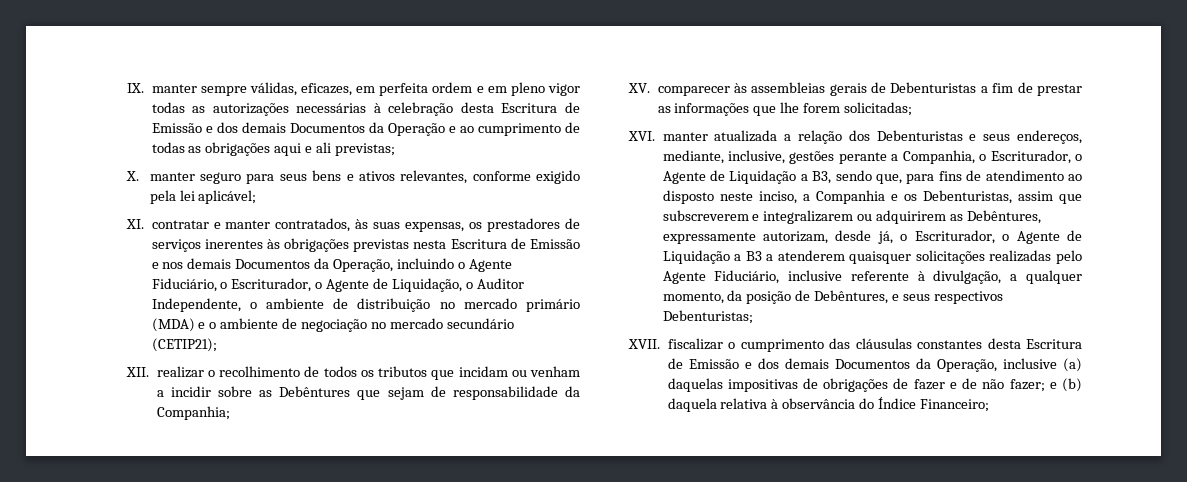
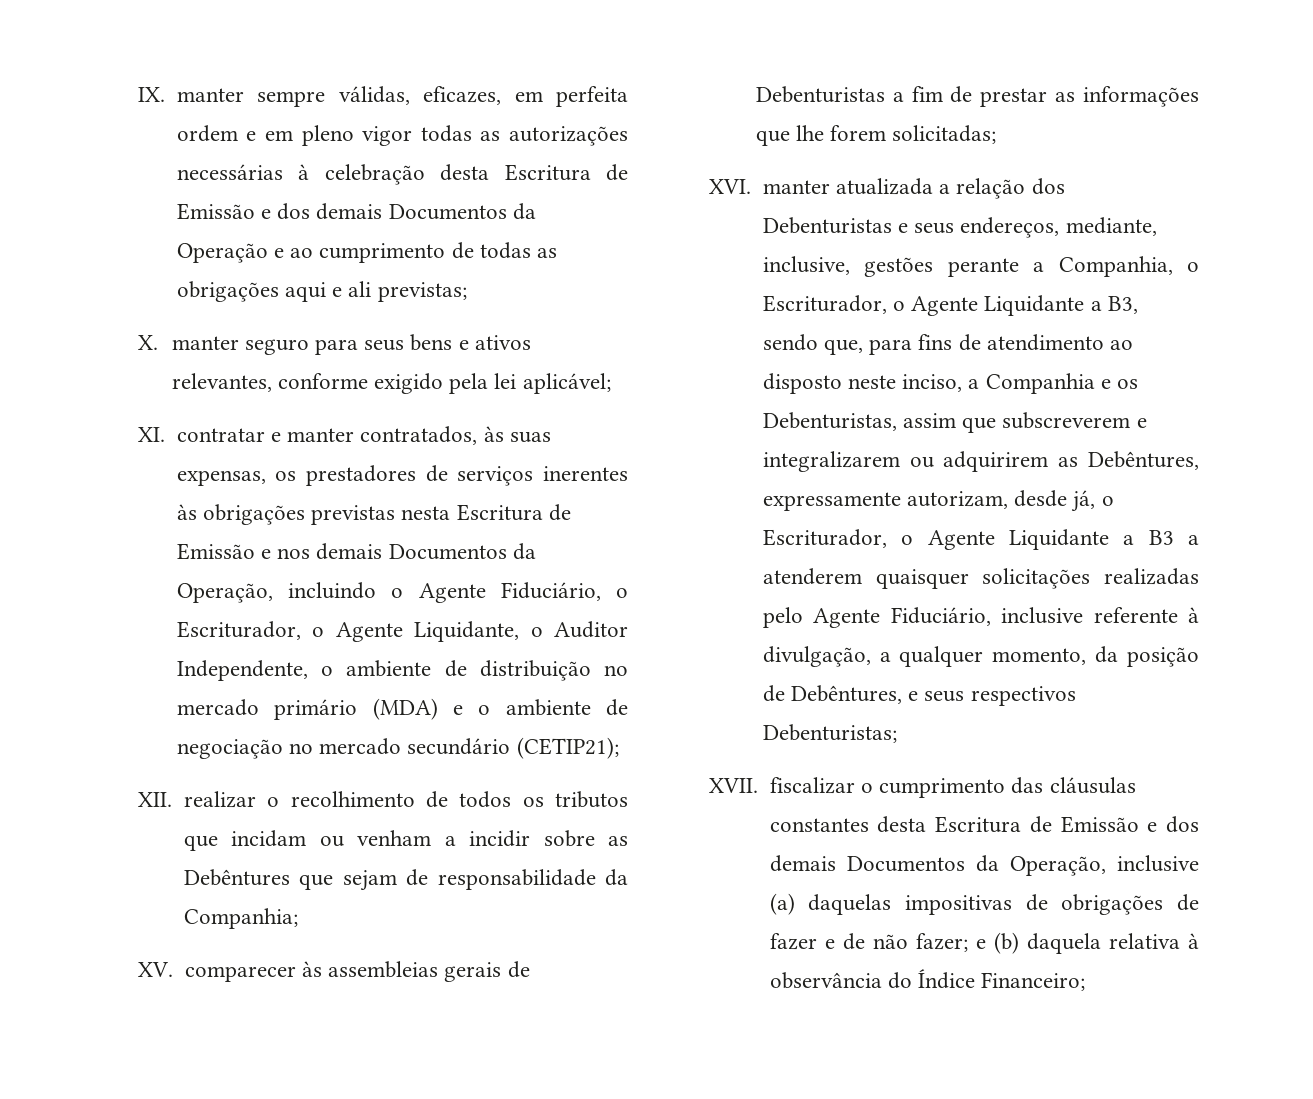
- XI. contratar e manter contratados, às suas expensas, os prestadores de serviços inerentes às obrigações previstas nesta Escritura de Emissão e nos demais Documentos da Operação, incluindo o Agente Fiduciário, o Escriturador, o Agente de Liquidação, o Auditor Independente, o ambiente de distribuição no mercado primário (MDA) e o ambiente de negociação no mercado secundário (CETIP21);
+ XI. contratar e manter contratados, às suas expensas, os prestadores de serviços inerentes às obrigações previstas nesta Escritura de Emissão e nos demais Documentos da Operação, incluindo o Agente Fiduciário, o Escriturador, o Agente Liquidante, o Auditor Independente, o ambiente de distribuição no mercado primário (MDA) e o ambiente de negociação no mercado secundário (CETIP21);
- XVI. manter atualizada a relação dos Debenturistas e seus endereços, mediante, inclusive, gestões perante a Companhia, o Escriturador, o Agente de Liquidação a B3, sendo que, para fins de atendimento ao disposto neste inciso, a Companhia e os Debenturistas, assim que subscreverem e integralizarem ou adquirirem as Debêntures, expressamente autorizam, desde já, o Escriturador, o Agente de Liquidação a B3 a atenderem quaisquer solicitações realizadas pelo Agente Fiduciário, inclusive referente à divulgação, a qualquer momento, da posição de Debêntures, e seus respectivos Debenturistas;
+ XVI. manter atualizada a relação dos Debenturistas e seus endereços, mediante, inclusive, gestões perante a Companhia, o Escriturador, o Agente Liquidante a B3, sendo que, para fins de atendimento ao disposto neste inciso, a Companhia e os Debenturistas, assim que subscreverem e integralizarem ou adquirirem as Debêntures, expressamente autorizam, desde já, o Escriturador, o Agente Liquidante a B3 a atenderem quaisquer solicitações realizadas pelo Agente Fiduciário, inclusive referente à divulgação, a qualquer momento, da posição de Debêntures, e seus respectivos Debenturistas;

